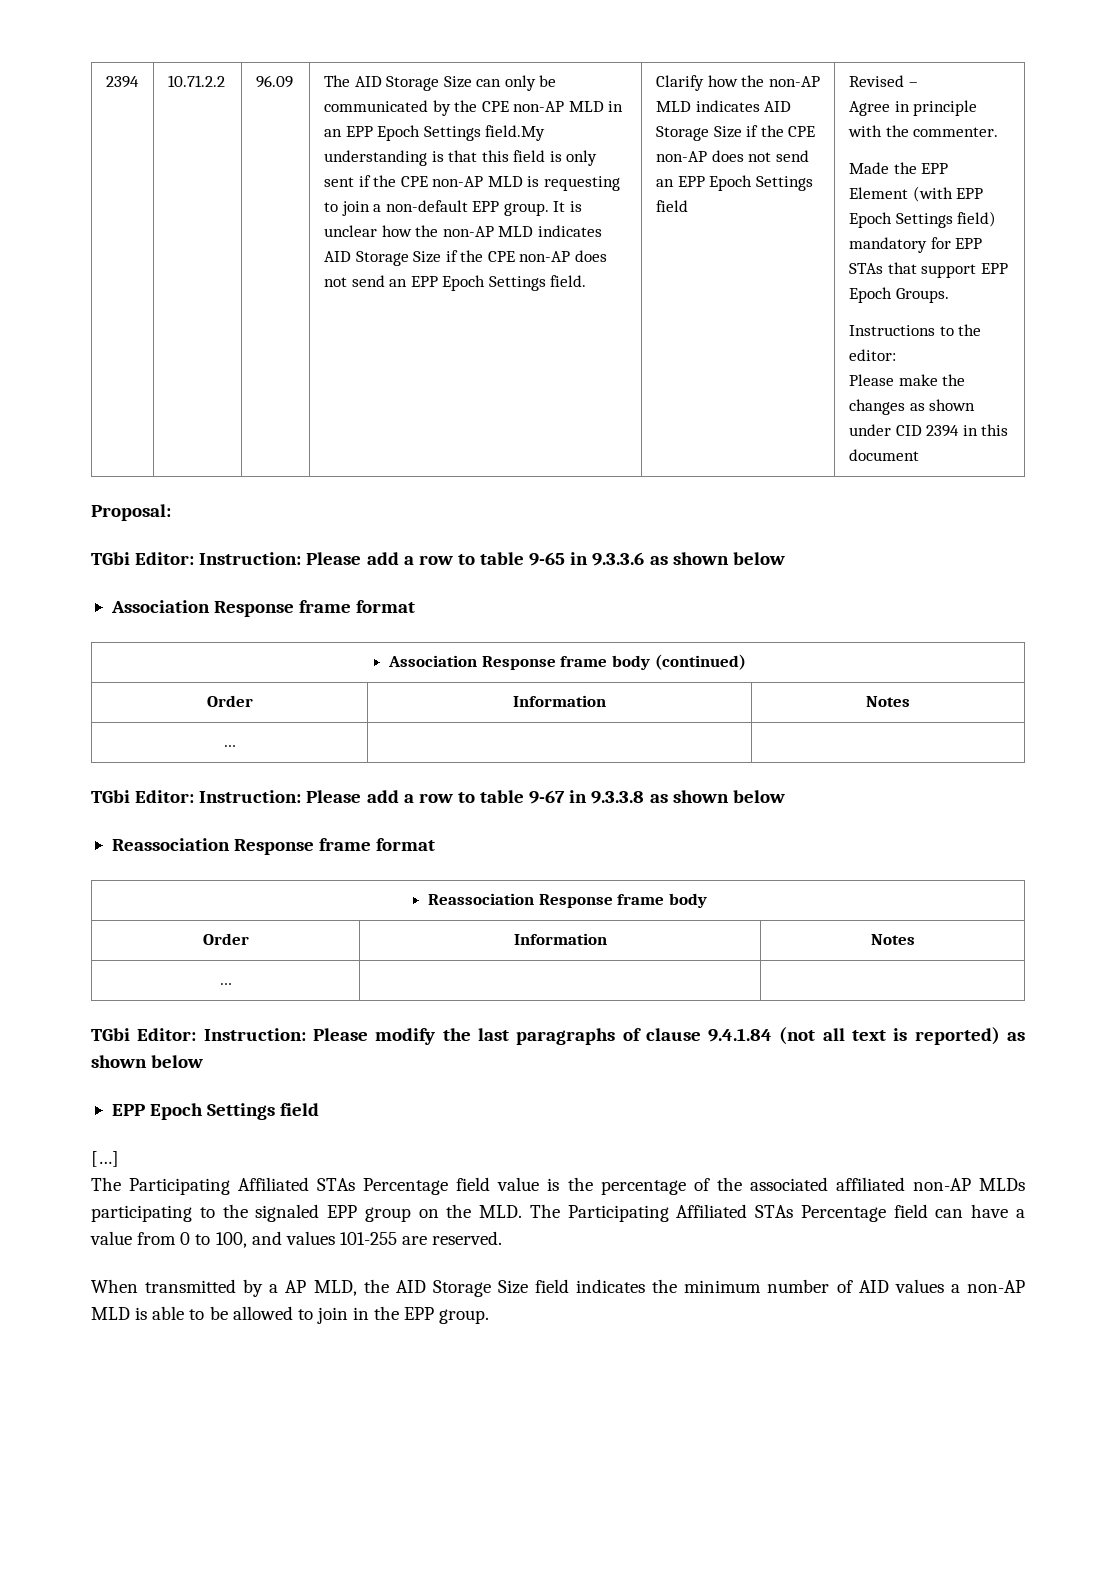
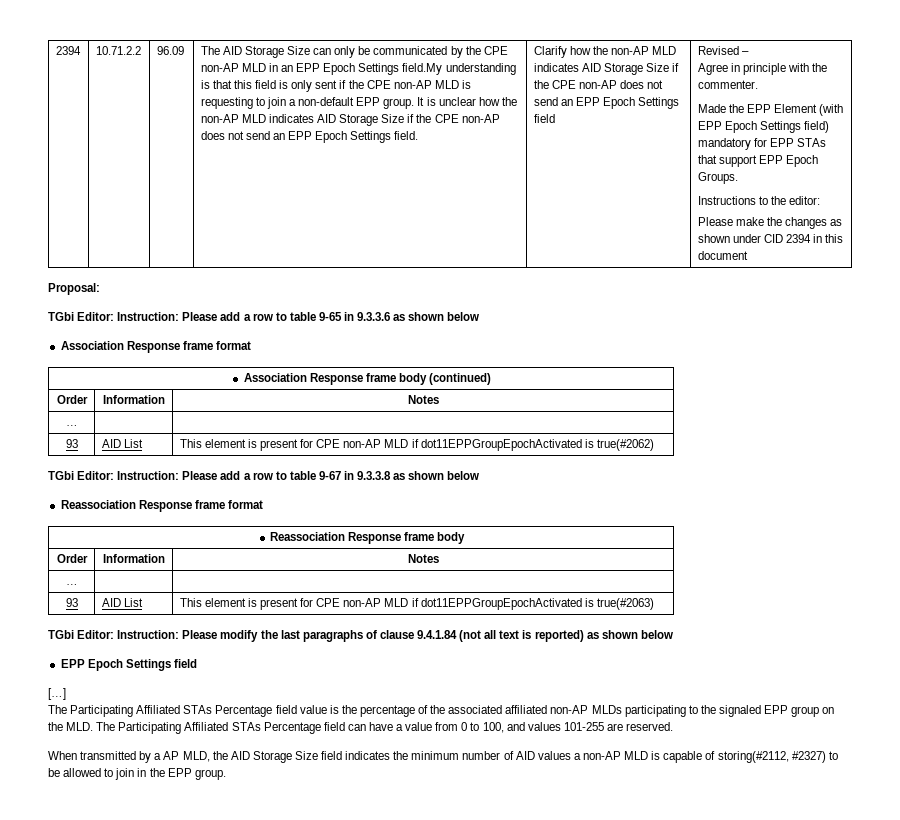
+ 93 | AID List | This element is present for CPE non-AP MLD if dot11EPPGroupEpochActivated is true(#2062)
+ 93 | AID List | This element is present for CPE non-AP MLD if dot11EPPGroupEpochActivated is true(#2063)
- When transmitted by a AP MLD, the AID Storage Size field indicates the minimum number of AID values a non-AP MLD is able to be allowed to join in the EPP group.
+ When transmitted by a AP MLD, the AID Storage Size field indicates the minimum number of AID values a non-AP MLD is capable of storing(#2112, #2327) to be allowed to join in the EPP group.

